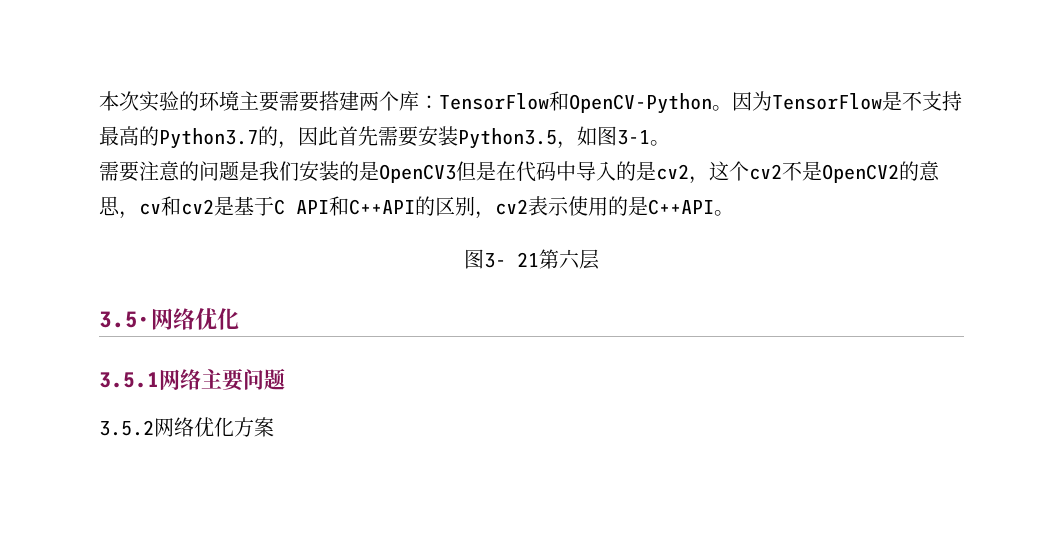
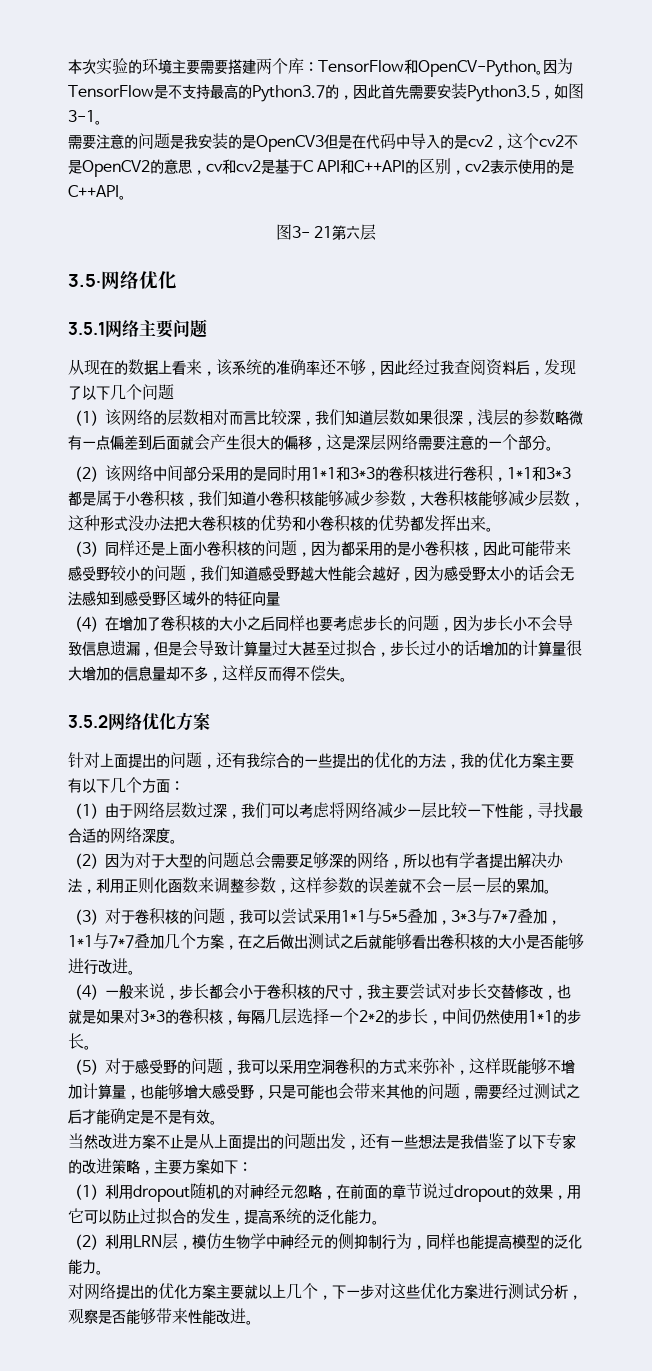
- 需要注意的问题是我们安装的是OpenCV3但是在代码中导入的是cv2，这个cv2不是OpenCV2的意思，cv和cv2是基于C API和C++API的区别，cv2表示使用的是C++API。
+ 需要注意的问题是我安装的是OpenCV3但是在代码中导入的是cv2，这个cv2不是OpenCV2的意思，cv和cv2是基于C API和C++API的区别，cv2表示使用的是C++API。
+ 从现在的数据上看来，该系统的准确率还不够，因此经过我查阅资料后，发现了以下几个问题
+ （1）该网络的层数相对而言比较深，我们知道层数如果很深，浅层的参数略微有一点偏差到后面就会产生很大的偏移，这是深层网络需要注意的一个部分。
+ （2）该网络中间部分采用的是同时用1*1和3*3的卷积核进行卷积，1*1和3*3都是属于小卷积核，我们知道小卷积核能够减少参数，大卷积核能够减少层数，这种形式没办法把大卷积核的优势和小卷积核的优势都发挥出来。
+ （3）同样还是上面小卷积核的问题，因为都采用的是小卷积核，因此可能带来感受野较小的问题，我们知道感受野越大性能会越好，因为感受野太小的话会无法感知到感受野区域外的特征向量
+ （4）在增加了卷积核的大小之后同样也要考虑步长的问题，因为步长小不会导致信息遗漏，但是会导致计算量过大甚至过拟合，步长过小的话增加的计算量很大增加的信息量却不多，这样反而得不偿失。
  3.5.2网络优化方案
+ 针对上面提出的问题，还有我综合的一些提出的优化的方法，我的优化方案主要有以下几个方面：
+ （1）由于网络层数过深，我们可以考虑将网络减少一层比较一下性能，寻找最合适的网络深度。
+ （2）因为对于大型的问题总会需要足够深的网络，所以也有学者提出解决办法，利用正则化函数来调整参数，这样参数的误差就不会一层一层的累加。
+ （3）对于卷积核的问题，我可以尝试采用1*1与5*5叠加，3*3与7*7叠加，1*1与7*7叠加几个方案，在之后做出测试之后就能够看出卷积核的大小是否能够进行改进。
+ （4）一般来说，步长都会小于卷积核的尺寸，我主要尝试对步长交替修改，也就是如果对3*3的卷积核，每隔几层选择一个2*2的步长，中间仍然使用1*1的步长。
+ （5）对于感受野的问题，我可以采用空洞卷积的方式来弥补，这样既能够不增加计算量，也能够增大感受野，只是可能也会带来其他的问题，需要经过测试之后才能确定是不是有效。
+ 当然改进方案不止是从上面提出的问题出发，还有一些想法是我借鉴了以下专家的改进策略，主要方案如下：
+ （1）利用dropout随机的对神经元忽略，在前面的章节说过dropout的效果，用它可以防止过拟合的发生，提高系统的泛化能力。
+ （2）利用LRN层，模仿生物学中神经元的侧抑制行为，同样也能提高模型的泛化能力。
+ 对网络提出的优化方案主要就以上几个，下一步对这些优化方案进行测试分析，观察是否能够带来性能改进。

